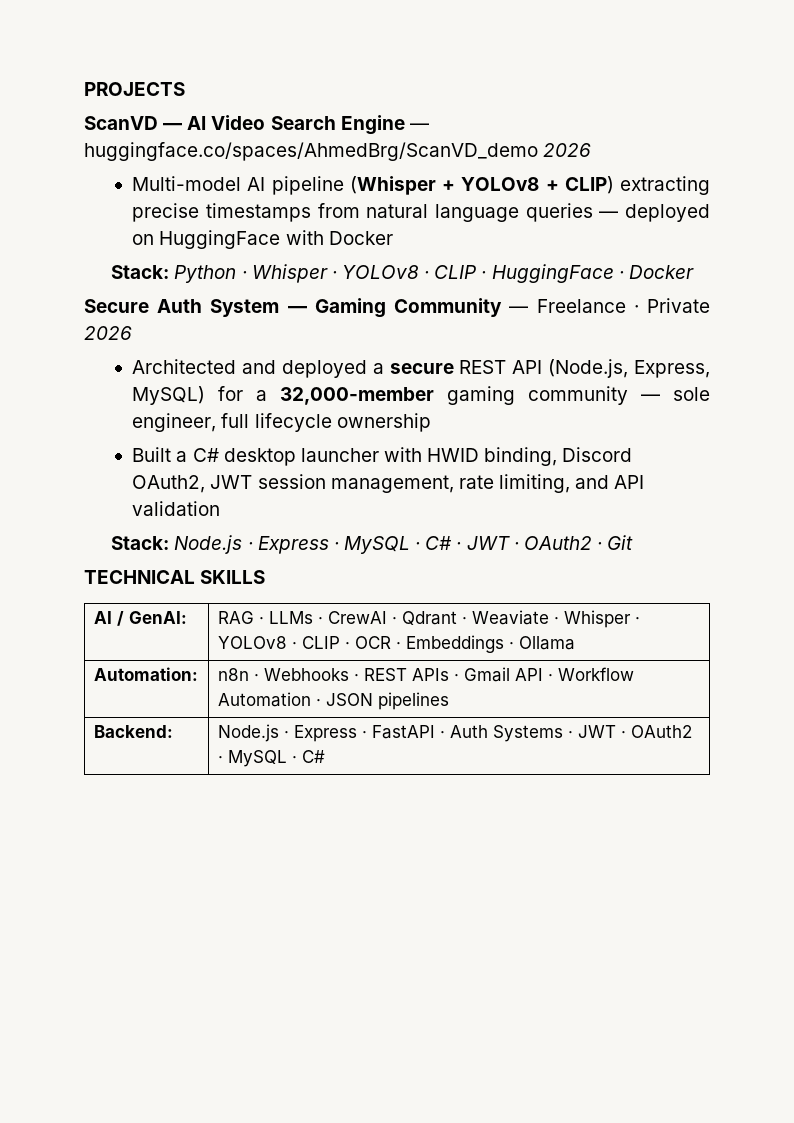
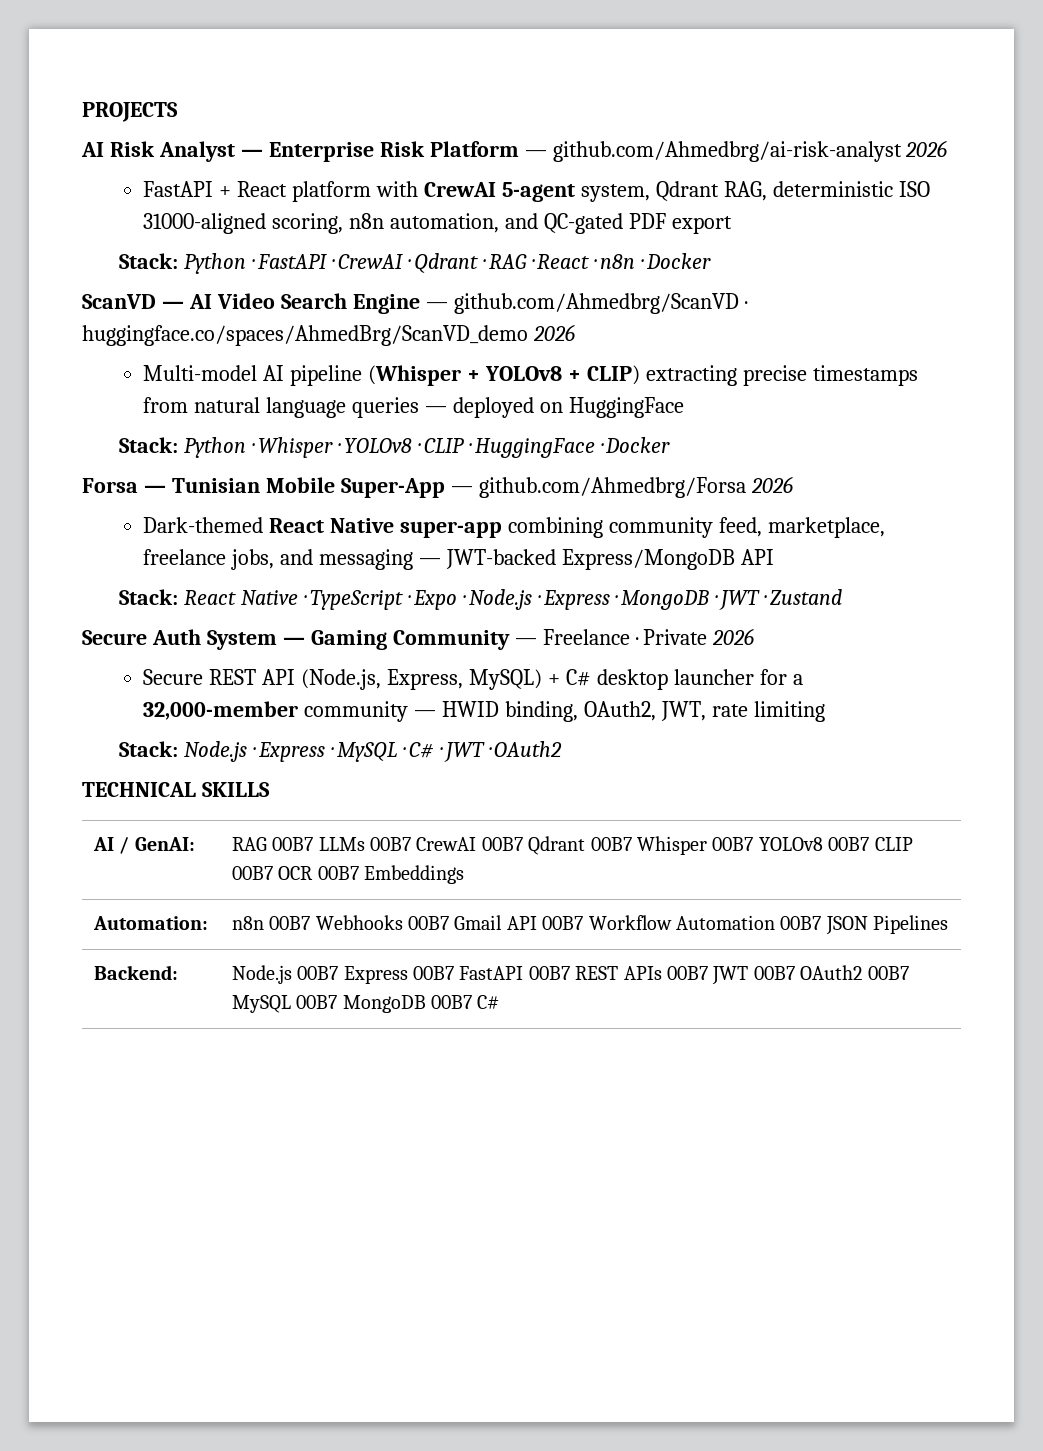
+ AI Risk Analyst — Enterprise Risk Platform — github.com/Ahmedbrg/ai-risk-analyst 2026
+ FastAPI + React platform with CrewAI 5-agent system, Qdrant RAG, deterministic ISO 31000-aligned scoring, n8n automation, and QC-gated PDF export
+ Stack: Python · FastAPI · CrewAI · Qdrant · RAG · React · n8n · Docker
- ScanVD — AI Video Search Engine — huggingface.co/spaces/AhmedBrg/ScanVD_demo 2026
+ ScanVD — AI Video Search Engine — github.com/Ahmedbrg/ScanVD · huggingface.co/spaces/AhmedBrg/ScanVD_demo 2026
- Multi-model AI pipeline (Whisper + YOLOv8 + CLIP) extracting precise timestamps from natural language queries — deployed on HuggingFace with Docker
+ Multi-model AI pipeline (Whisper + YOLOv8 + CLIP) extracting precise timestamps from natural language queries — deployed on HuggingFace
+ Forsa — Tunisian Mobile Super-App — github.com/Ahmedbrg/Forsa 2026
+ Dark-themed React Native super-app combining community feed, marketplace, freelance jobs, and messaging — JWT-backed Express/MongoDB API
+ Stack: React Native · TypeScript · Expo · Node.js · Express · MongoDB · JWT · Zustand
- Architected and deployed a secure REST API (Node.js, Express, MySQL) for a 32,000-member gaming community — sole engineer, full lifecycle ownership
- Built a C# desktop launcher with HWID binding, Discord OAuth2, JWT session management, rate limiting, and API validation
+ Secure REST API (Node.js, Express, MySQL) + C# desktop launcher for a 32,000-member community — HWID binding, OAuth2, JWT, rate limiting
- Stack: Node.js · Express · MySQL · C# · JWT · OAuth2 · Git
+ Stack: Node.js · Express · MySQL · C# · JWT · OAuth2
- AI / GenAI: | RAG · LLMs · CrewAI · Qdrant · Weaviate · Whisper · YOLOv8 · CLIP · OCR · Embeddings · Ollama
+ AI / GenAI: | RAG 00B7 LLMs 00B7 CrewAI 00B7 Qdrant 00B7 Whisper 00B7 YOLOv8 00B7 CLIP 00B7 OCR 00B7 Embeddings
- Automation: | n8n · Webhooks · REST APIs · Gmail API · Workflow Automation · JSON pipelines
+ Automation: | n8n 00B7 Webhooks 00B7 Gmail API 00B7 Workflow Automation 00B7 JSON Pipelines
- Backend: | Node.js · Express · FastAPI · Auth Systems · JWT · OAuth2 · MySQL · C#
+ Backend: | Node.js 00B7 Express 00B7 FastAPI 00B7 REST APIs 00B7 JWT 00B7 OAuth2 00B7 MySQL 00B7 MongoDB 00B7 C#

